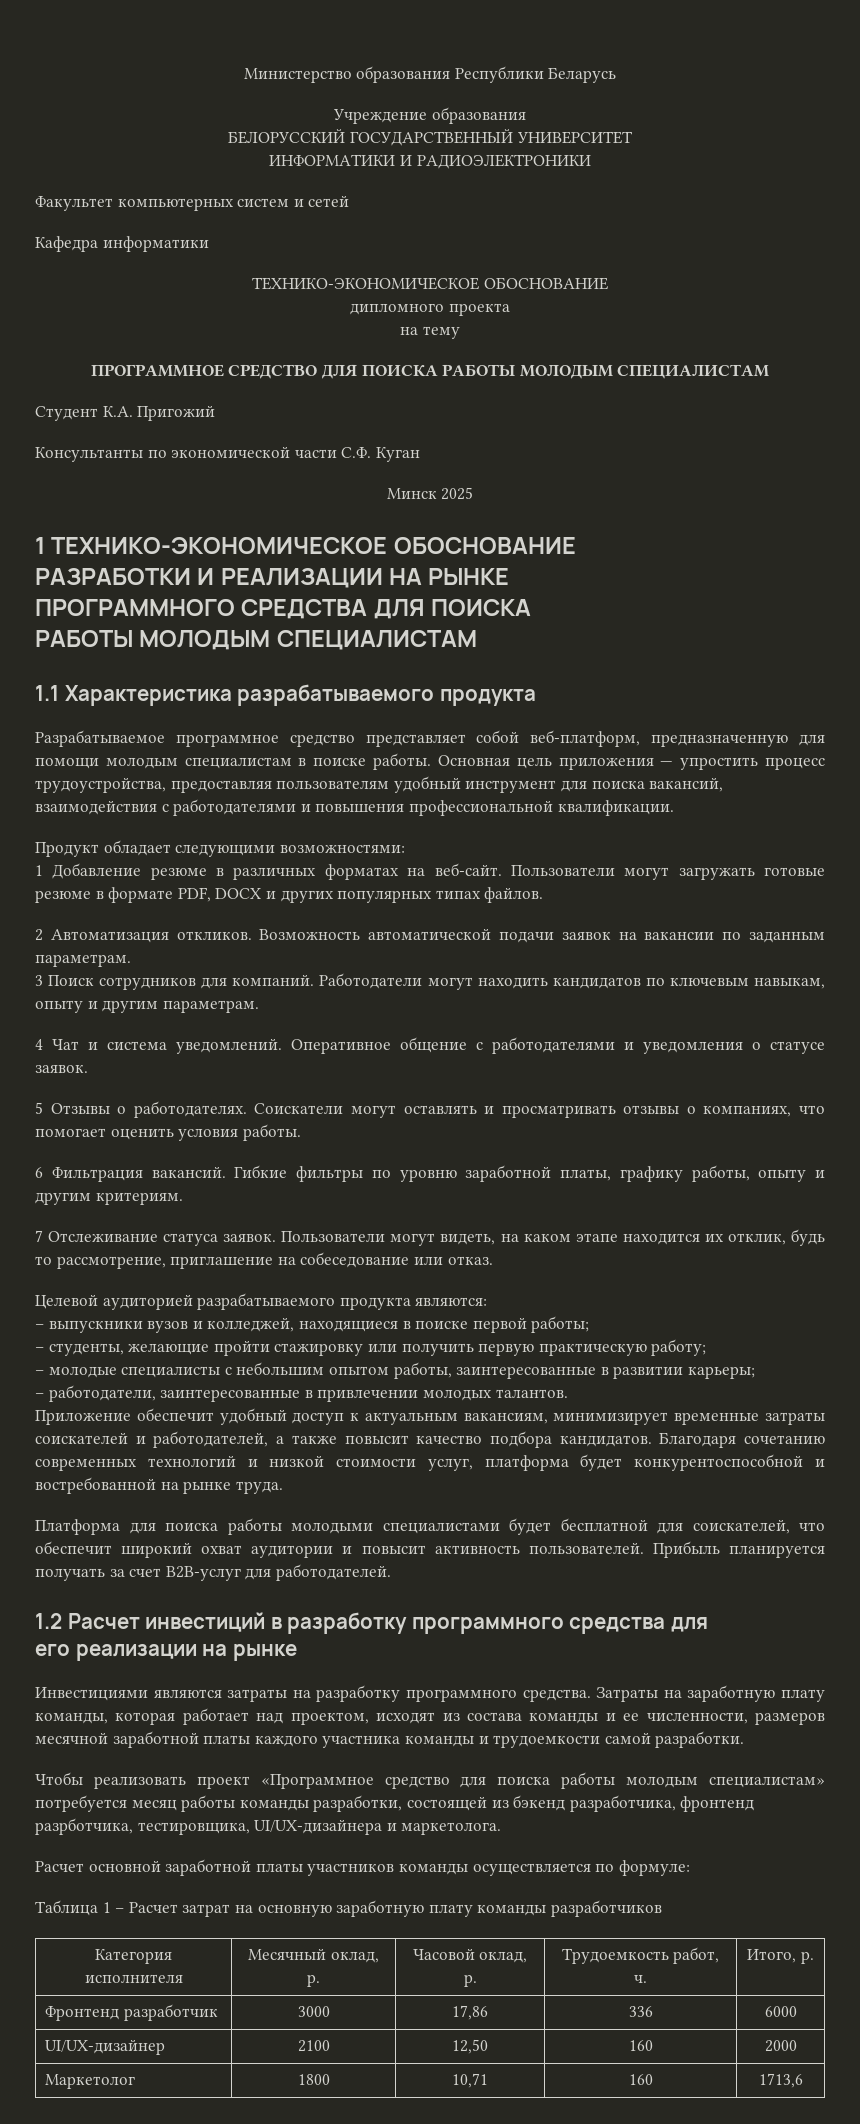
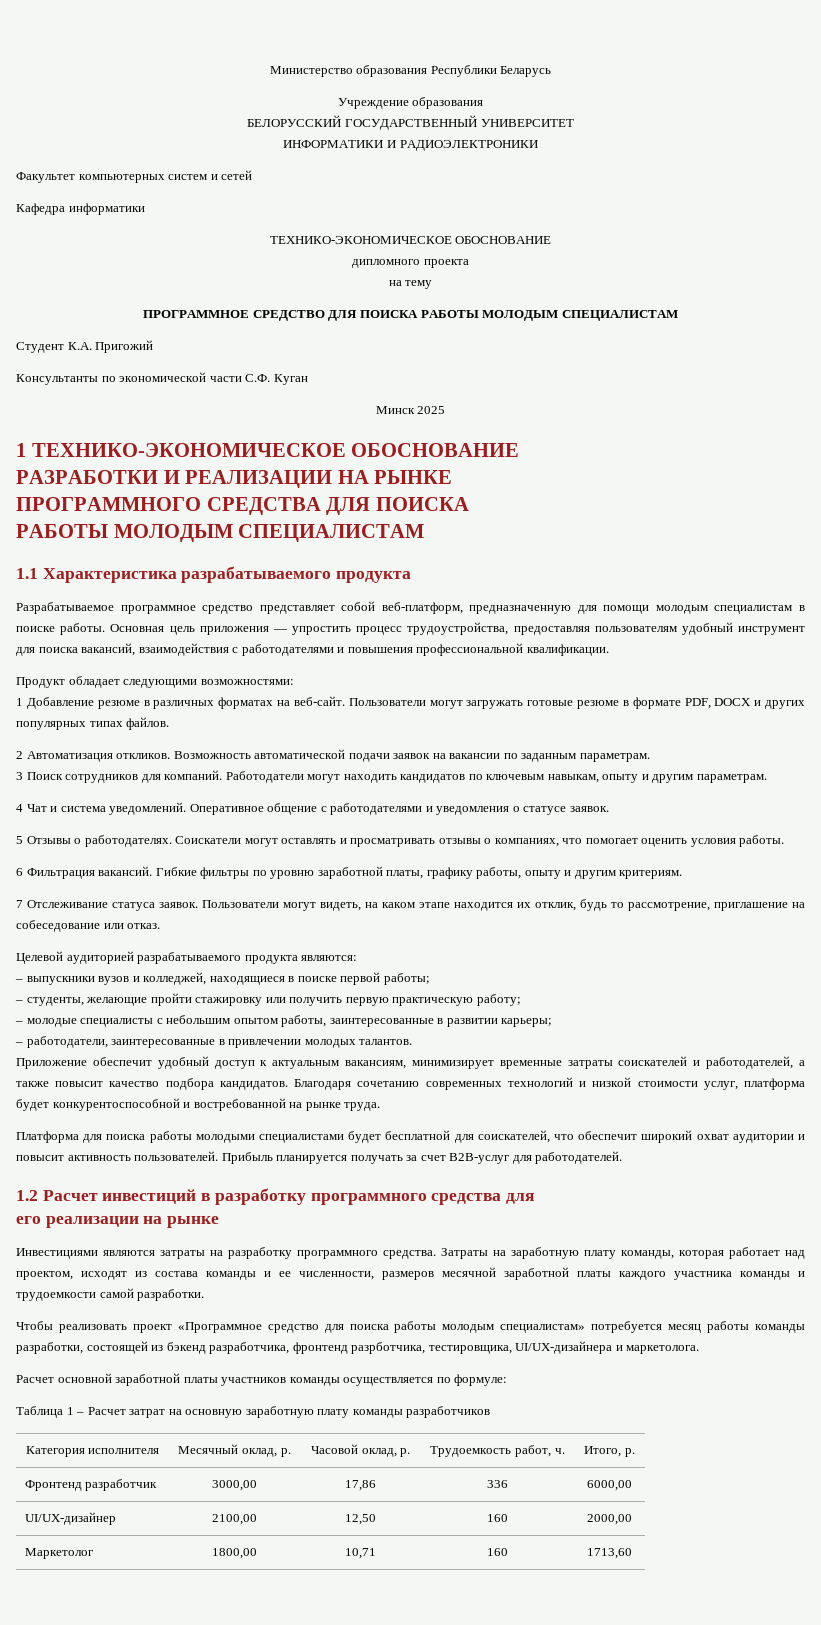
- Фронтенд разработчик | 3000 | 17,86 | 336 | 6000
+ Фронтенд разработчик | 3000,00 | 17,86 | 336 | 6000,00
- UI/UX-дизайнер | 2100 | 12,50 | 160 | 2000
+ UI/UX-дизайнер | 2100,00 | 12,50 | 160 | 2000,00
- Маркетолог | 1800 | 10,71 | 160 | 1713,6
+ Маркетолог | 1800,00 | 10,71 | 160 | 1713,60

